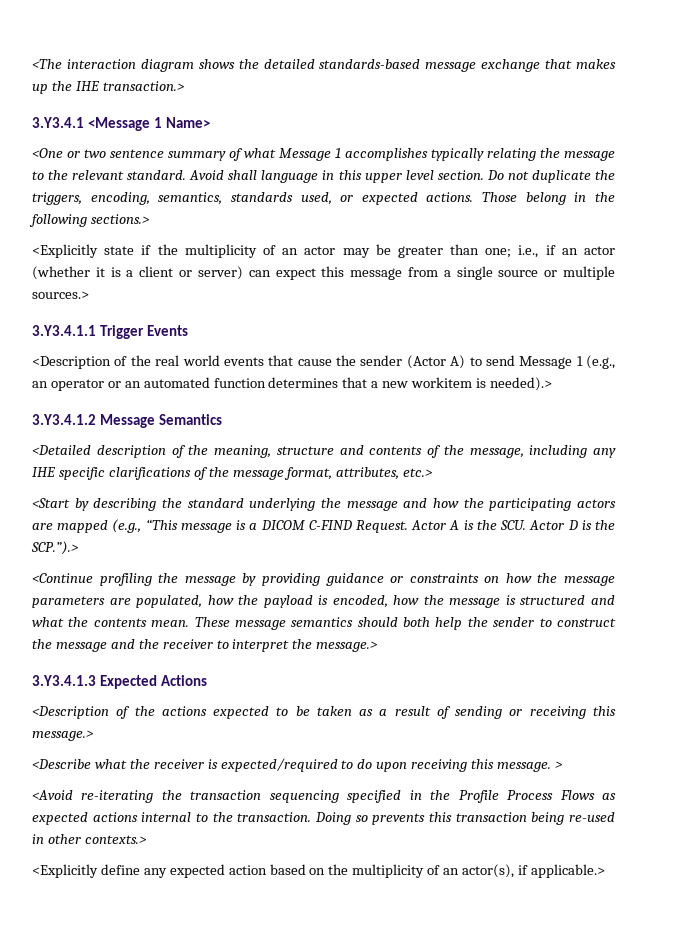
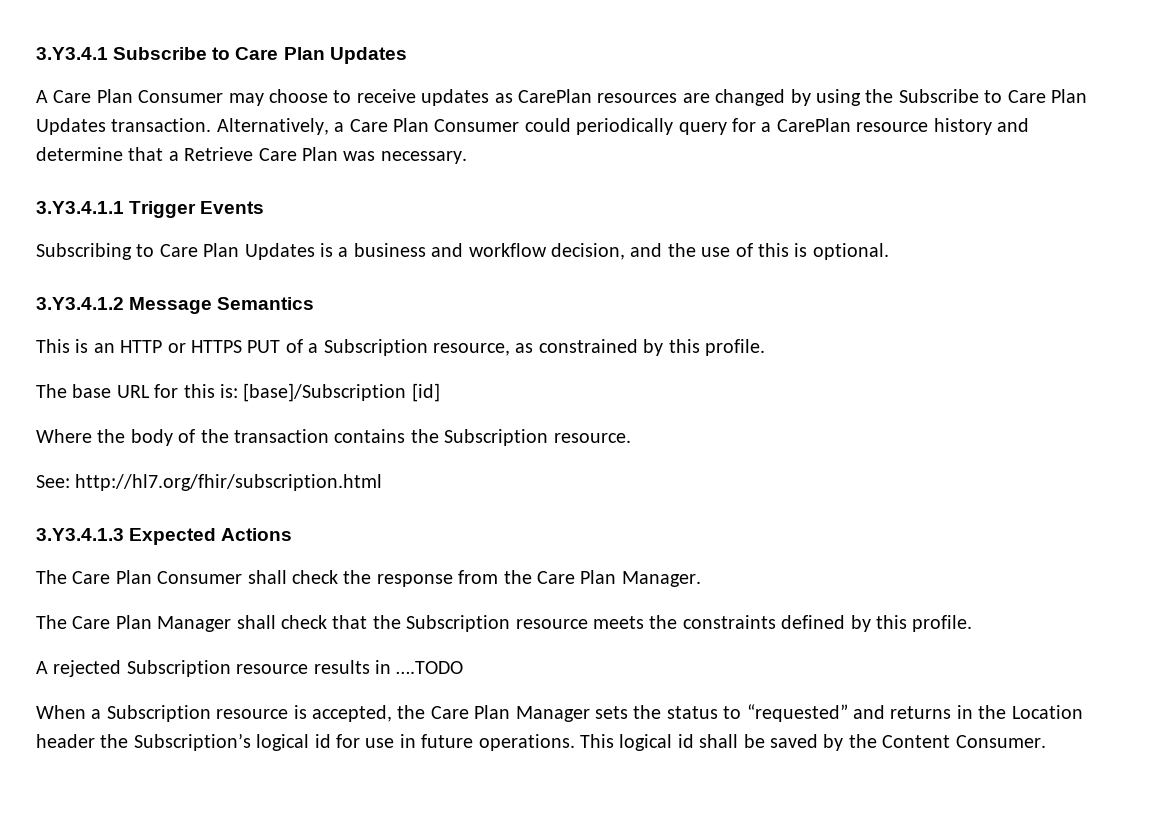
- <The interaction diagram shows the detailed standards-based message exchange that makes up the IHE transaction.>
- 3.Y3.4.1 <Message 1 Name>
- <One or two sentence summary of what Message 1 accomplishes typically relating the message to the relevant standard. Avoid shall language in this upper level section. Do not duplicate the triggers, encoding, semantics, standards used, or expected actions. Those belong in the following sections.>
- <Explicitly state if the multiplicity of an actor may be greater than one; i.e., if an actor (whether it is a client or server) can expect this message from a single source or multiple sources.>
+ 3.Y3.4.1 Subscribe to Care Plan Updates
+ A Care Plan Consumer may choose to receive updates as CarePlan resources are changed by using the Subscribe to Care Plan Updates transaction. Alternatively, a Care Plan Consumer could periodically query for a CarePlan resource history and determine that a Retrieve Care Plan was necessary.
  3.Y3.4.1.1 Trigger Events
- <Description of the real world events that cause the sender (Actor A) to send Message 1 (e.g., an operator or an automated function determines that a new workitem is needed).>
+ Subscribing to Care Plan Updates is a business and workflow decision, and the use of this is optional.
  3.Y3.4.1.2 Message Semantics
- <Detailed description of the meaning, structure and contents of the message, including any IHE specific clarifications of the message format, attributes, etc.>
- <Start by describing the standard underlying the message and how the participating actors are mapped (e.g., “This message is a DICOM C-FIND Request. Actor A is the SCU. Actor D is the SCP.”).>
- <Continue profiling the message by providing guidance or constraints on how the message parameters are populated, how the payload is encoded, how the message is structured and what the contents mean. These message semantics should both help the sender to construct the message and the receiver to interpret the message.>
+ This is an HTTP or HTTPS PUT of a Subscription resource, as constrained by this profile.
+ The base URL for this is: [base]/Subscription [id]
+ Where the body of the transaction contains the Subscription resource.
+ See: http://hl7.org/fhir/subscription.html
  3.Y3.4.1.3 Expected Actions
- <Description of the actions expected to be taken as a result of sending or receiving this message.>
- <Describe what the receiver is expected/required to do upon receiving this message. >
- <Avoid re-iterating the transaction sequencing specified in the Profile Process Flows as expected actions internal to the transaction. Doing so prevents this transaction being re-used in other contexts.>
- <Explicitly define any expected action based on the multiplicity of an actor(s), if applicable.>
+ The Care Plan Consumer shall check the response from the Care Plan Manager.
+ The Care Plan Manager shall check that the Subscription resource meets the constraints defined by this profile.
+ A rejected Subscription resource results in ….TODO
+ When a Subscription resource is accepted, the Care Plan Manager sets the status to “requested” and returns in the Location header the Subscription’s logical id for use in future operations. This logical id shall be saved by the Content Consumer.

